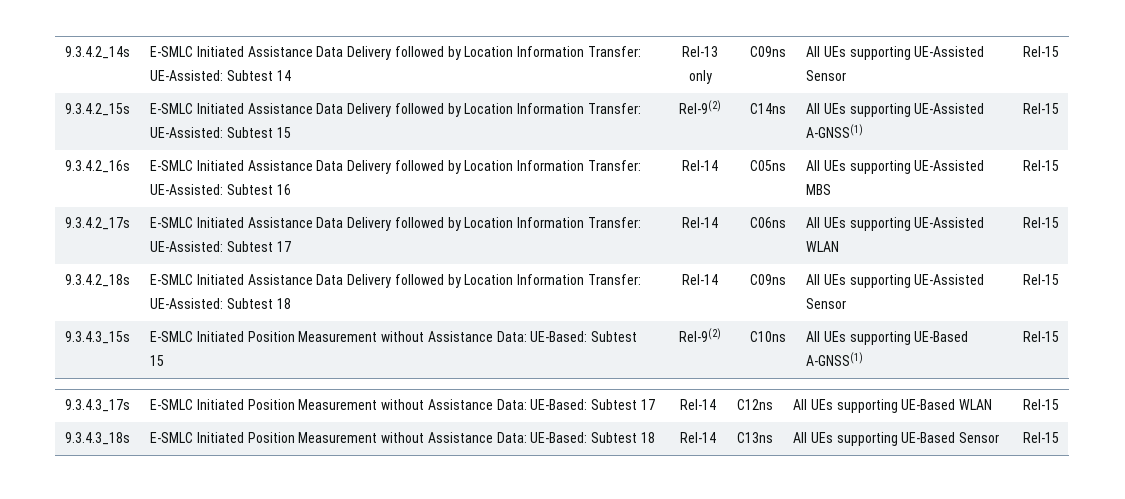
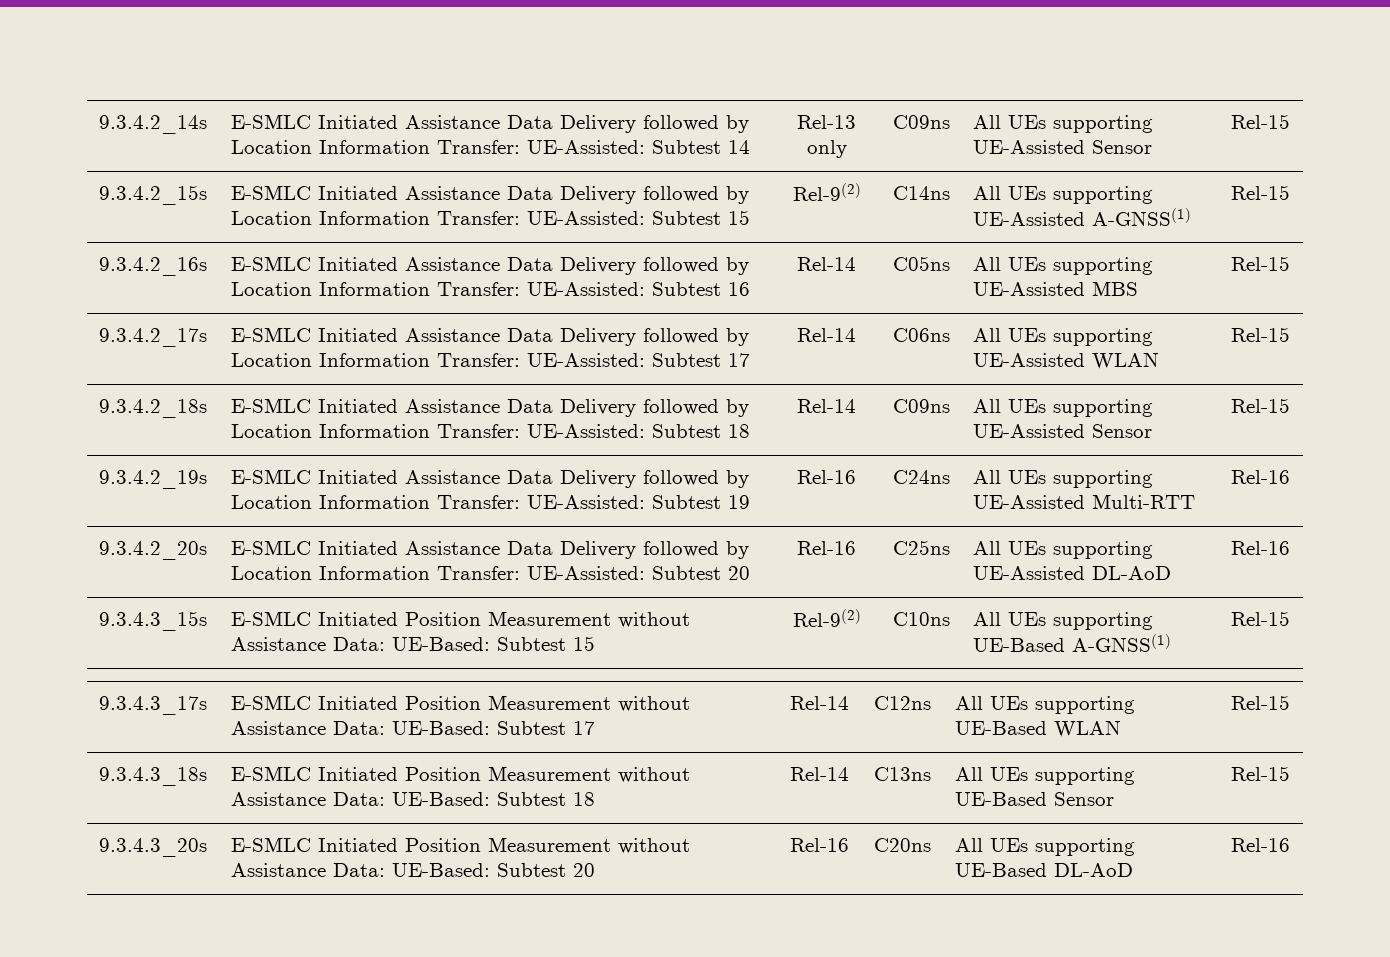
+ 9.3.4.2_19s | E-SMLC Initiated Assistance Data Delivery followed by Location Information Transfer: UE-Assisted: Subtest 19 | Rel-16 | C24ns | All UEs supporting UE-Assisted Multi-RTT | Rel-16
+ 9.3.4.2_20s | E-SMLC Initiated Assistance Data Delivery followed by Location Information Transfer: UE-Assisted: Subtest 20 | Rel-16 | C25ns | All UEs supporting UE-Assisted DL-AoD | Rel-16
+ 9.3.4.3_20s | E-SMLC Initiated Position Measurement without Assistance Data: UE-Based: Subtest 20 | Rel-16 | C20ns | All UEs supporting UE-Based DL-AoD | Rel-16

